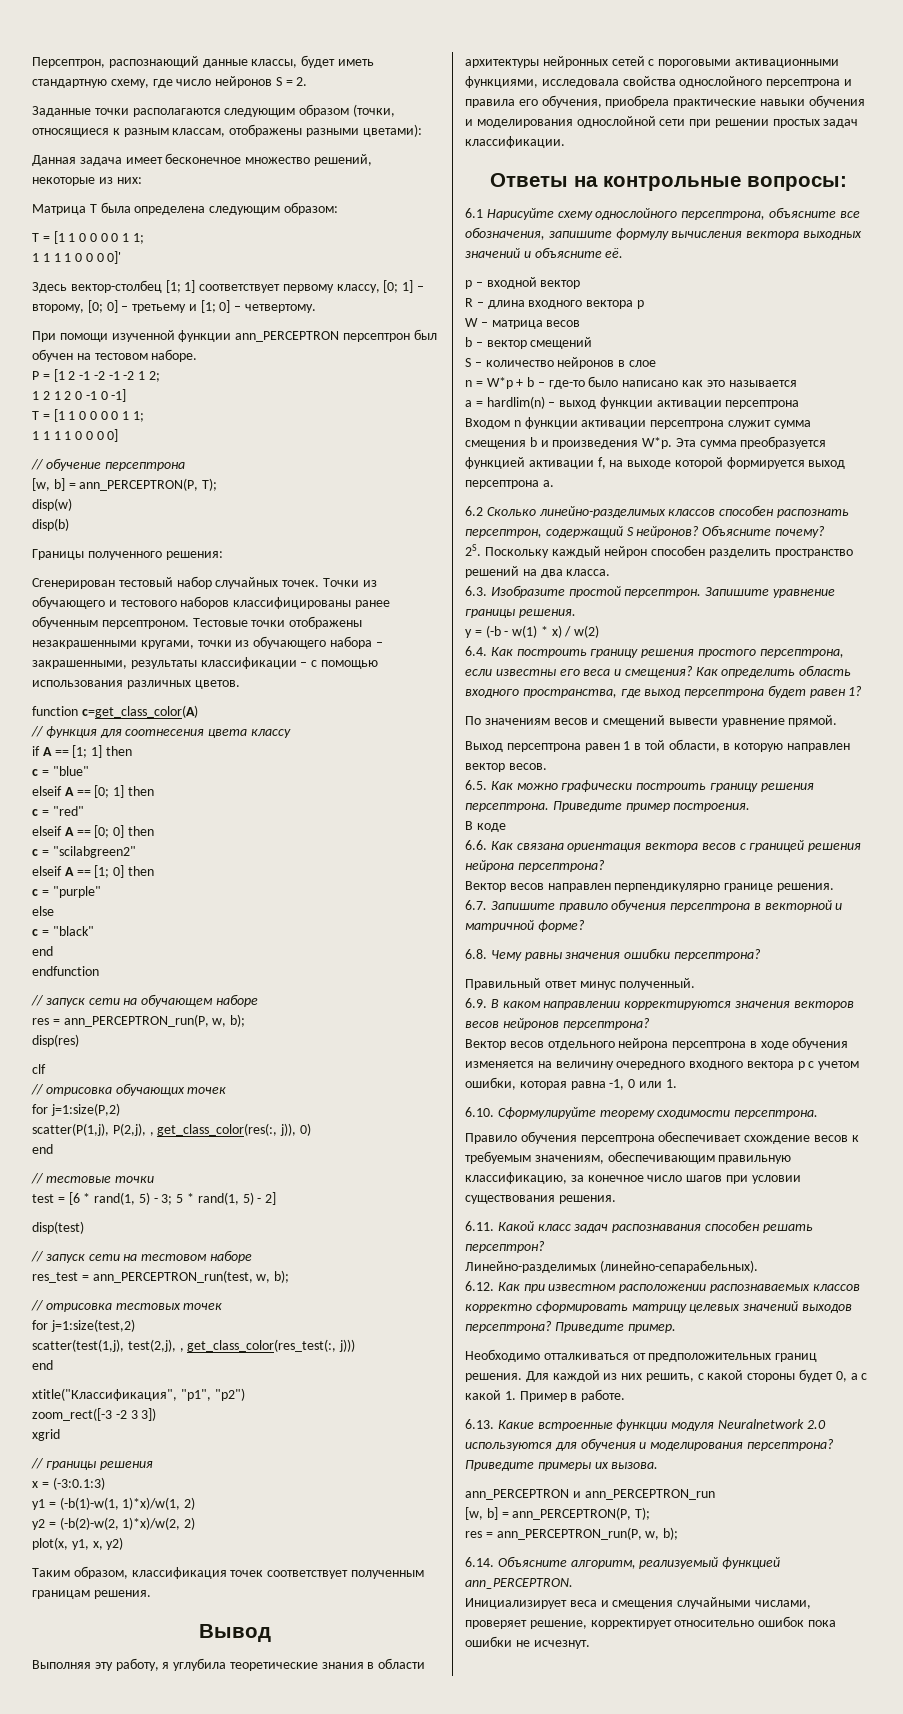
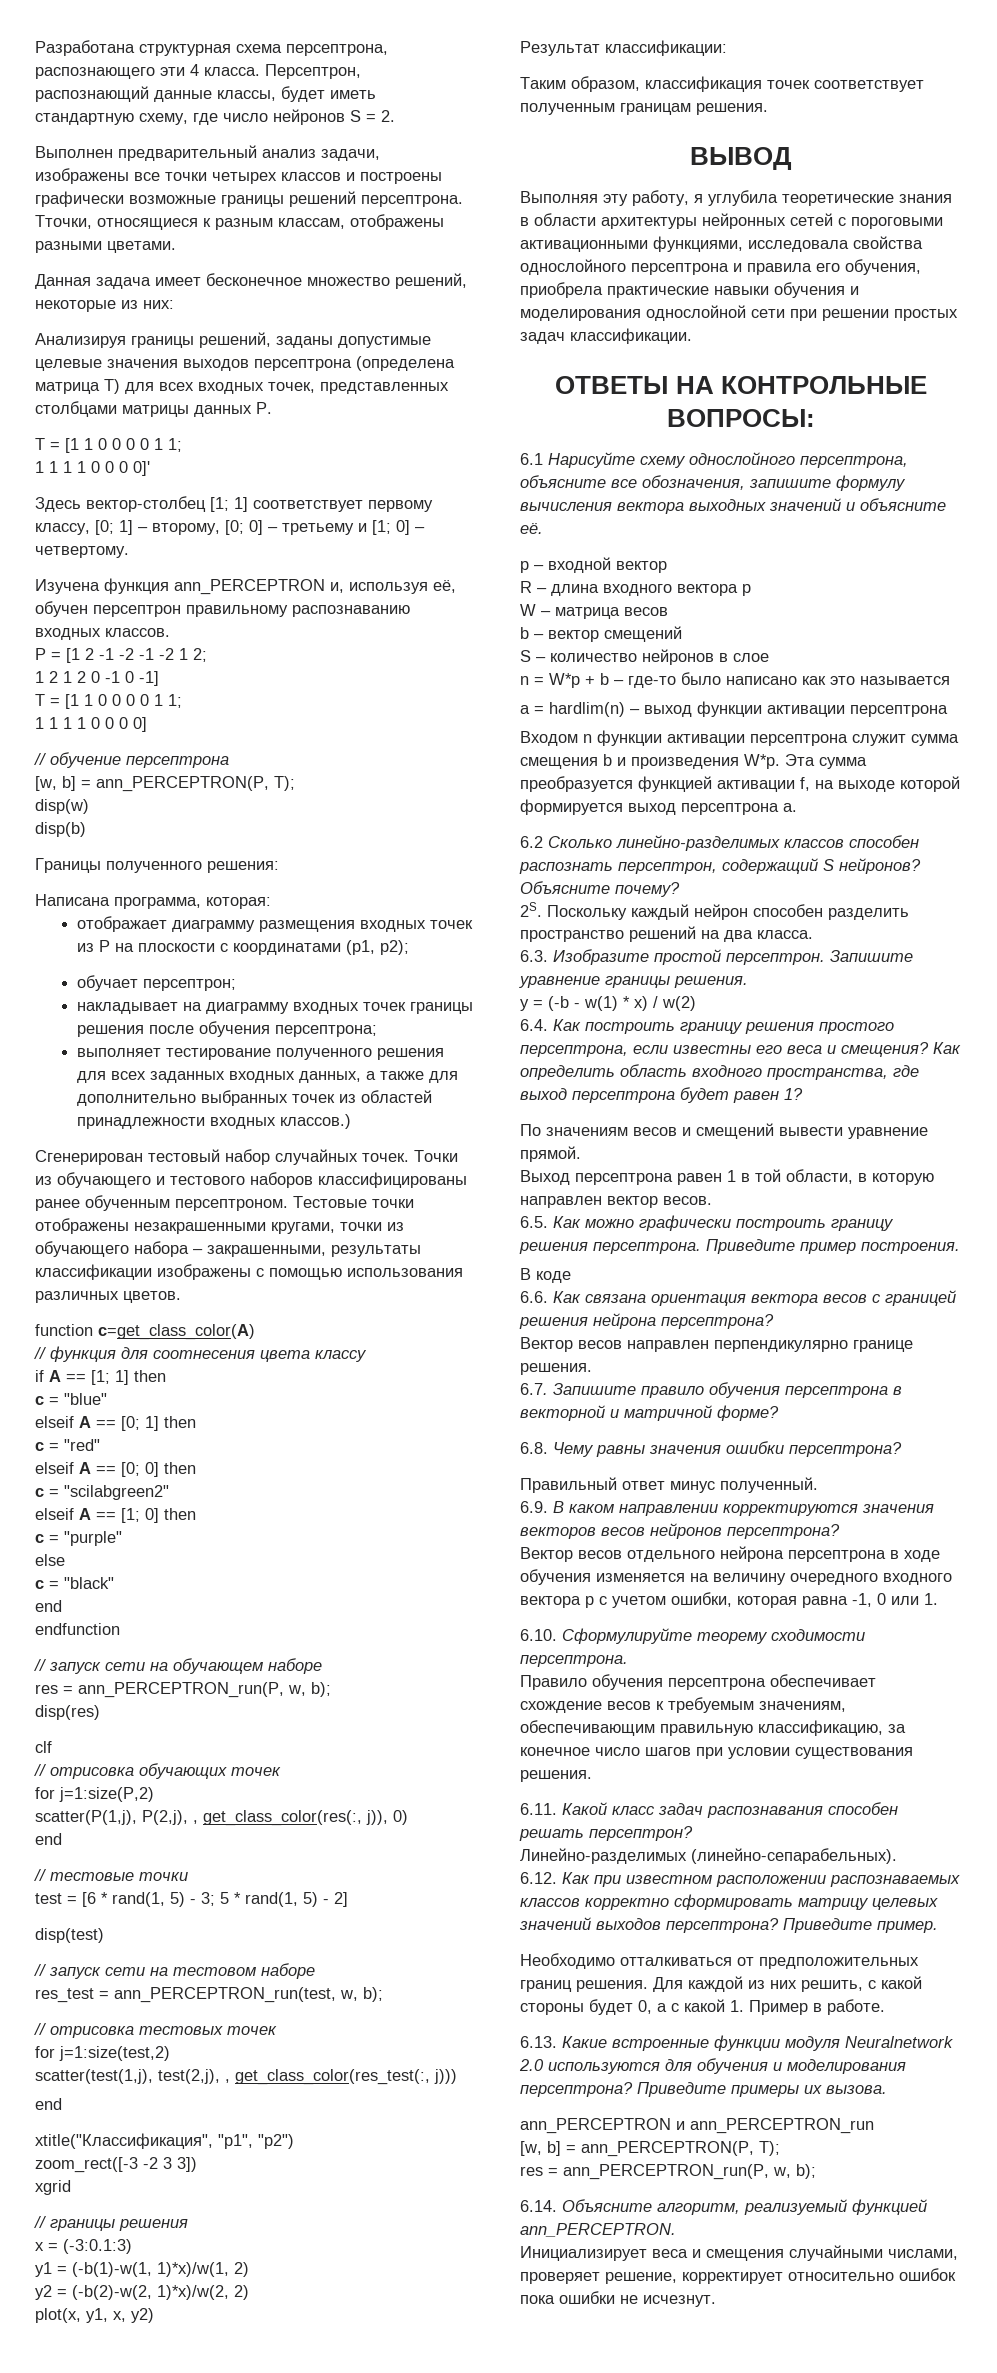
+ Разработана структурная схема персептрона, распознающего эти 4 класса.
- Заданные точки располагаются следующим образом (точки, относящиеся к разным классам, отображены разными цветами):
+ Выполнен предварительный анализ задачи, изображены все точки четырех классов и построены графически возможные границы решений персептрона. Тточки, относящиеся к разным классам, отображены разными цветами.
- Матрица T была определена следующим образом:
+ Анализируя границы решений, заданы допустимые целевые значения выходов персептрона (определена матрица T) для всех входных точек, представленных столбцами матрицы данных P.
- При помощи изученной функции ann_PERCEPTRON персептрон был обучен на тестовом наборе.
+ Изучена функция ann_PERCEPTRON и, используя её, обучен персептрон правильному распознаванию входных классов.
+ Написана программа, которая:
+ отображает диаграмму размещения входных точек из P на плоскости с координатами (p1, p2);
+ обучает персептрон;
+ накладывает на диаграмму входных точек границы решения после обучения персептрона;
+ выполняет тестирование полученного решения для всех заданных входных данных, а также для дополнительно выбранных точек из областей принадлежности входных классов.)
- Тестовые точки отображены незакрашенными кругами, точки из обучающего набора – закрашенными, результаты классификации – с помощью использования различных цветов.
+ Тестовые точки отображены незакрашенными кругами, точки из обучающего набора – закрашенными, результаты классификации изображены с помощью использования различных цветов.
+ Результат классификации:
- Вывод
+ ВЫВОД
- Ответы на контрольные вопросы:
+ ОТВЕТЫ НА КОНТРОЛЬНЫЕ ВОПРОСЫ:

